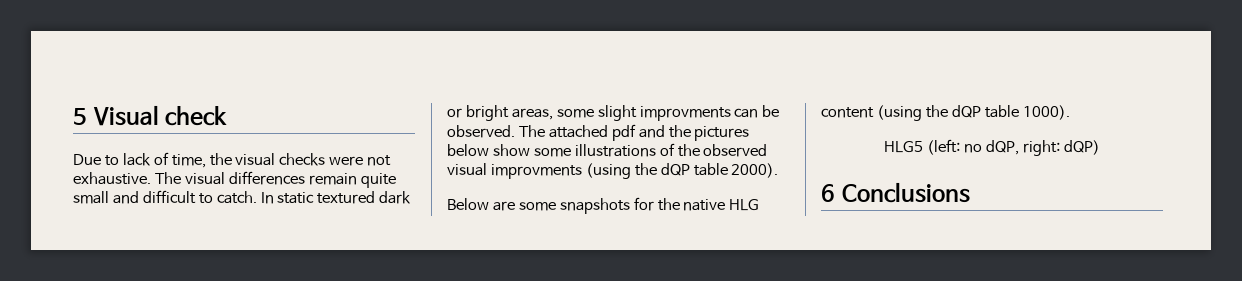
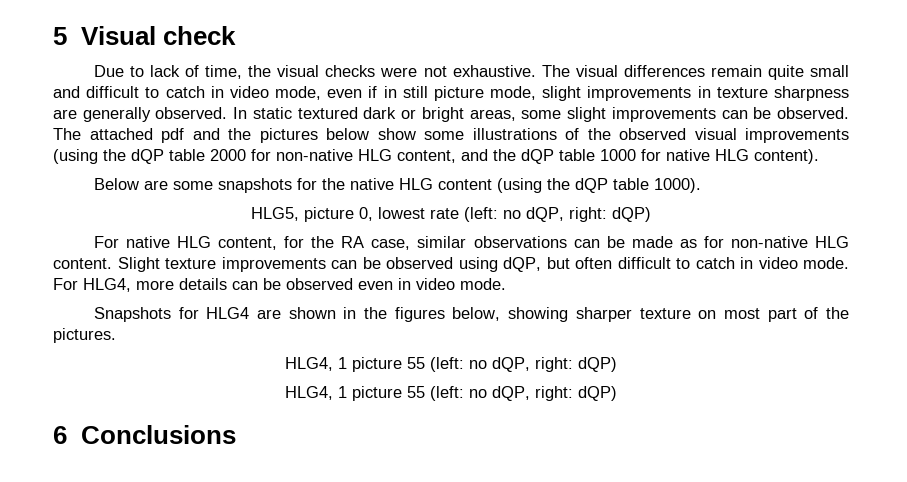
- The visual differences remain quite small and difficult to catch.
+ The visual differences remain quite small and difficult to catch in video mode, even if in still picture mode, slight improvements in texture sharpness are generally observed.
- In static textured dark or bright areas, some slight improvments can be observed.
+ In static textured dark or bright areas, some slight improvements can be observed.
- The attached pdf and the pictures below show some illustrations of the observed visual improvments (using the dQP table 2000).
+ The attached pdf and the pictures below show some illustrations of the observed visual improvements (using the dQP table 2000 for non-native HLG content, and the dQP table 1000 for native HLG content).
- HLG5 (left: no dQP, right: dQP)
+ HLG5, picture 0, lowest rate (left: no dQP, right: dQP)
+ For native HLG content, for the RA case, similar observations can be made as for non-native HLG content. Slight texture improvements can be observed using dQP, but often difficult to catch in video mode. For HLG4, more details can be observed even in video mode.
+ Snapshots for HLG4 are shown in the figures below, showing sharper texture on most part of the pictures.
+ HLG4, 1 picture 55 (left: no dQP, right: dQP)
+ HLG4, 1 picture 55 (left: no dQP, right: dQP)

